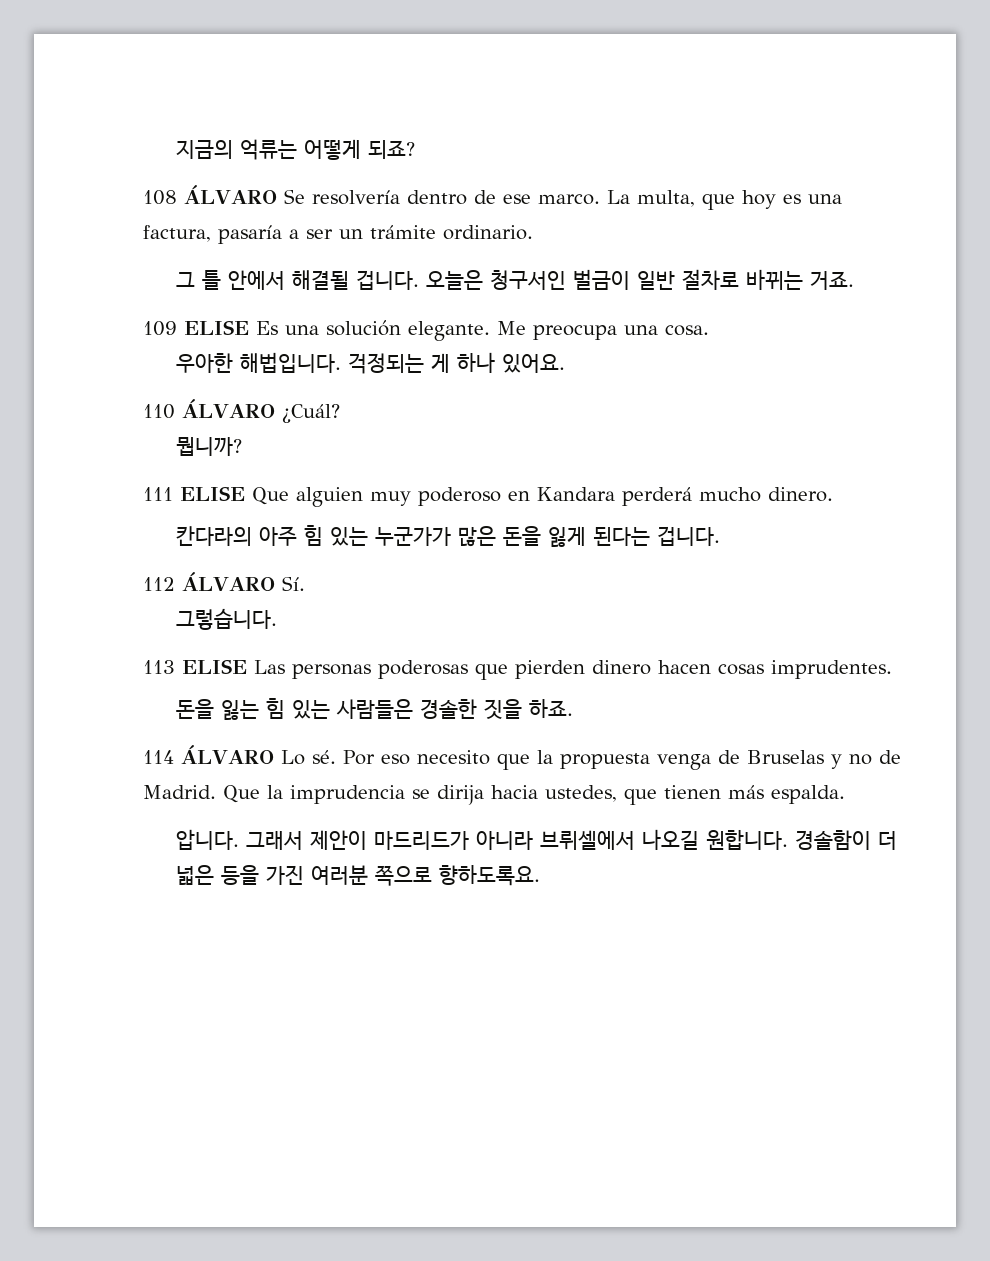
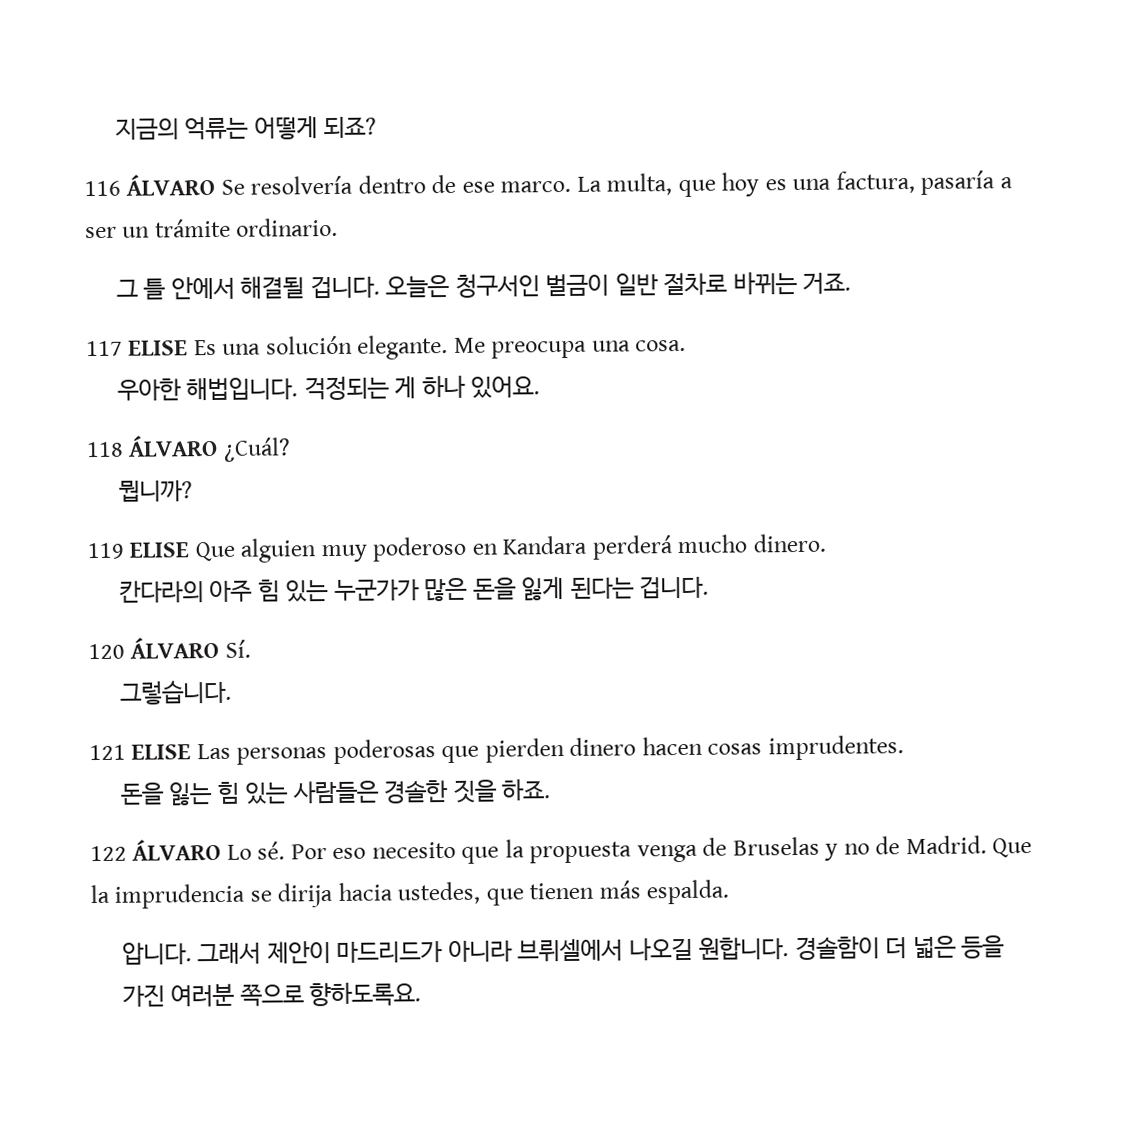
- 108 ÁLVARO Se resolvería dentro de ese marco.
+ 116 ÁLVARO Se resolvería dentro de ese marco.
- 109 ELISE Es una solución elegante.
+ 117 ELISE Es una solución elegante.
- 110 ÁLVARO ¿Cuál?
+ 118 ÁLVARO ¿Cuál?
- 111 ELISE Que alguien muy poderoso en Kandara perderá mucho dinero.
+ 119 ELISE Que alguien muy poderoso en Kandara perderá mucho dinero.
- 112 ÁLVARO Sí.
+ 120 ÁLVARO Sí.
- 113 ELISE Las personas poderosas que pierden dinero hacen cosas imprudentes.
+ 121 ELISE Las personas poderosas que pierden dinero hacen cosas imprudentes.
- 114 ÁLVARO Lo sé.
+ 122 ÁLVARO Lo sé.

